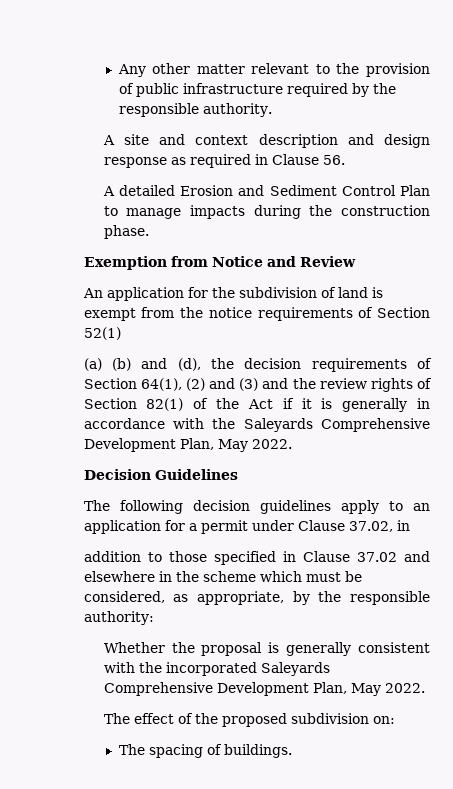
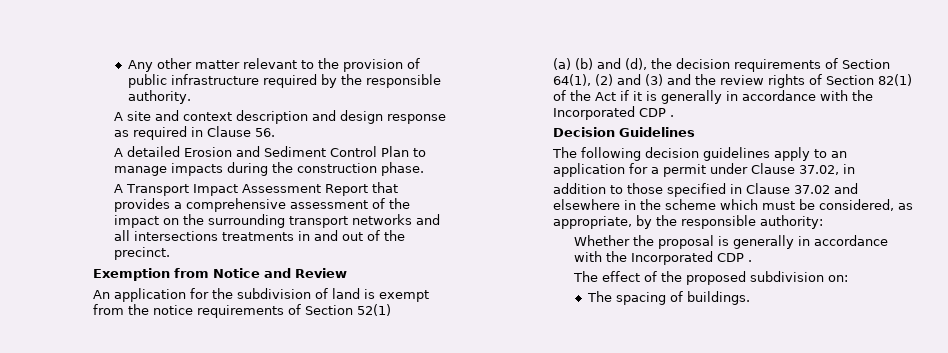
+ A Transport Impact Assessment Report that provides a comprehensive assessment of the impact on the surrounding transport networks and all intersections treatments in and out of the precinct.
- (a) (b) and (d), the decision requirements of Section 64(1), (2) and (3) and the review rights of Section 82(1) of the Act if it is generally in accordance with the Saleyards Comprehensive Development Plan, May 2022.
+ (a) (b) and (d), the decision requirements of Section 64(1), (2) and (3) and the review rights of Section 82(1) of the Act if it is generally in accordance with the Incorporated CDP .
- Whether the proposal is generally consistent with the incorporated Saleyards Comprehensive Development Plan, May 2022.
+ Whether the proposal is generally in accordance with the Incorporated CDP .

